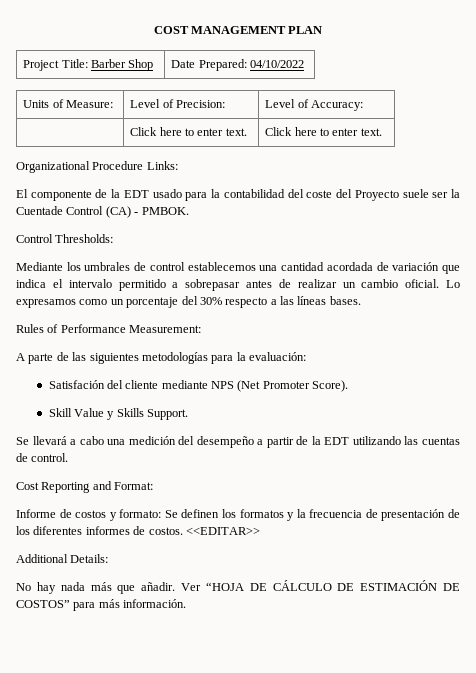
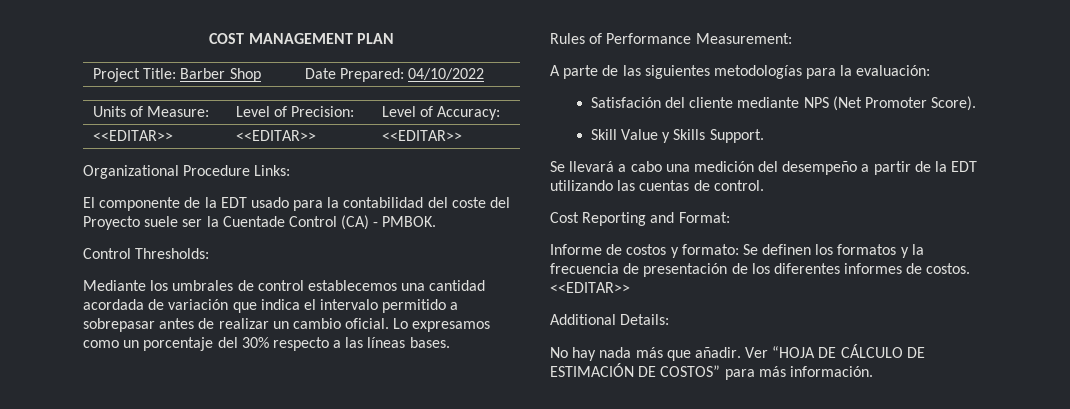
- | Click here to enter text. | Click here to enter text.
+ <<EDITAR>> | <<EDITAR>> | <<EDITAR>>

